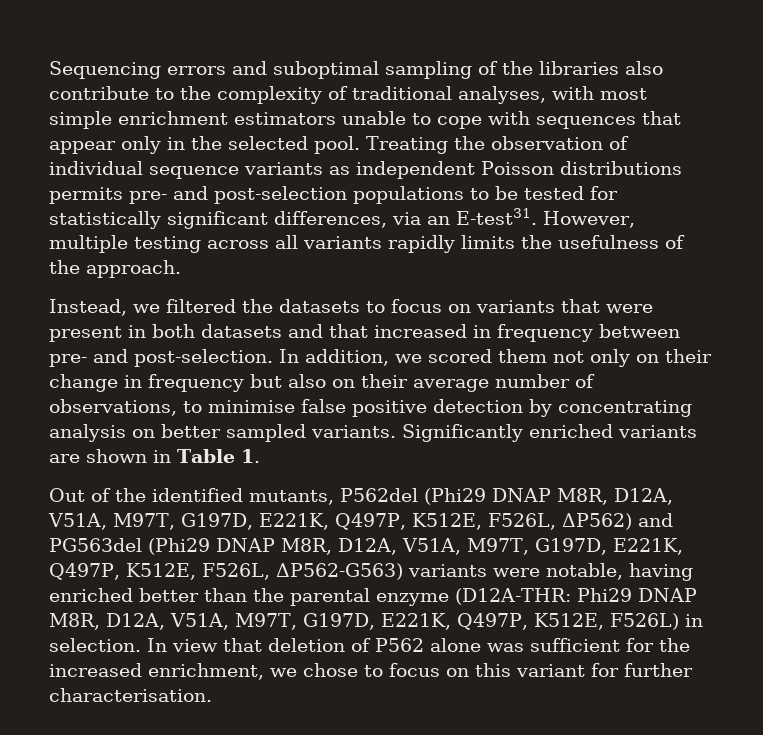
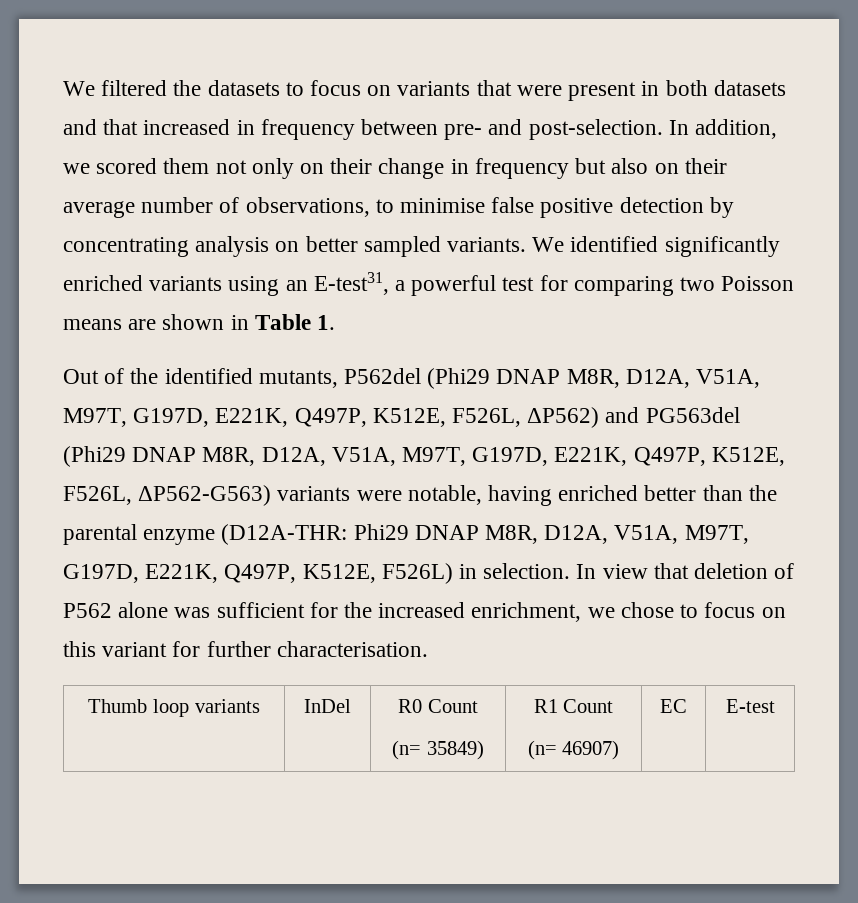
- Sequencing errors and suboptimal sampling of the libraries also contribute to the complexity of traditional analyses, with most simple enrichment estimators unable to cope with sequences that appear only in the selected pool. Treating the observation of individual sequence variants as independent Poisson distributions permits pre- and post-selection populations to be tested for statistically significant differences, via an E-test31. However, multiple testing across all variants rapidly limits the usefulness of the approach.
- Instead, we filtered the datasets to focus on variants that were present in both datasets and that increased in frequency between pre- and post-selection.
+ We filtered the datasets to focus on variants that were present in both datasets and that increased in frequency between pre- and post-selection.
- Significantly enriched variants are shown in Table 1.
+ We identified significantly enriched variants using an E-test31, a powerful test for comparing two Poisson means are shown in Table 1.
+ Thumb loop variants | InDel | R0 Count
+ (n= 35849) | R1 Count
+ (n= 46907) | EC | E-test

